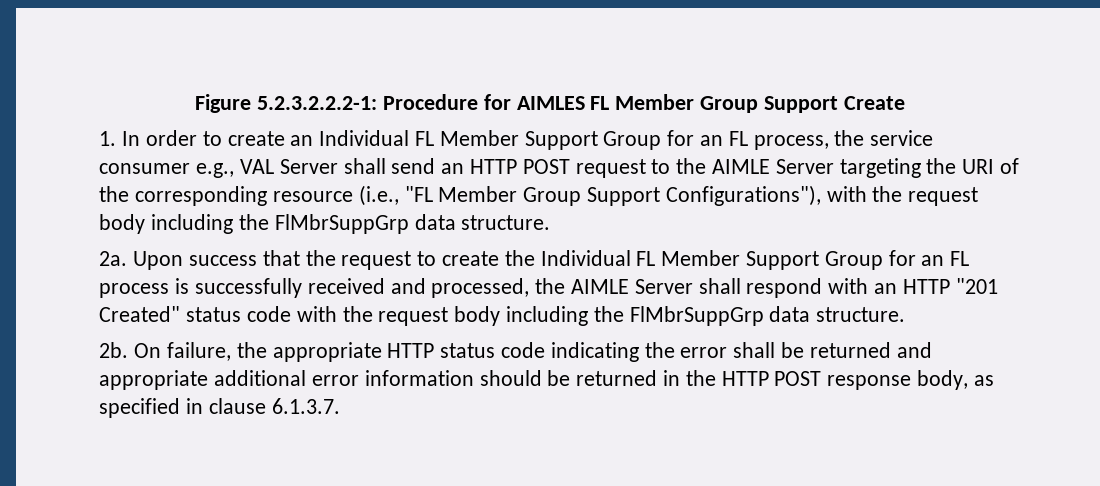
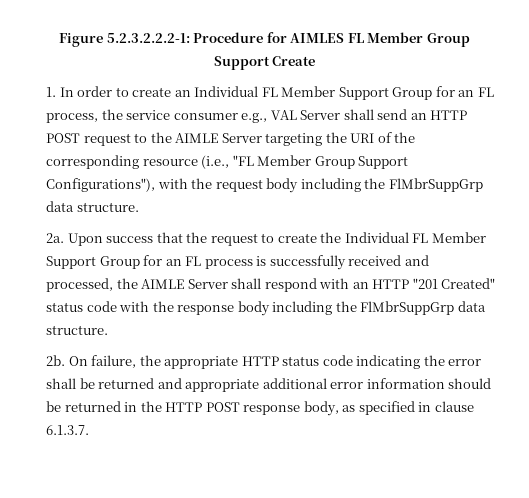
- Upon success that the request to create the Individual FL Member Support Group for an FL process is successfully received and processed, the AIMLE Server shall respond with an HTTP "201 Created" status code with the request body including the FlMbrSuppGrp data structure.
+ Upon success that the request to create the Individual FL Member Support Group for an FL process is successfully received and processed, the AIMLE Server shall respond with an HTTP "201 Created" status code with the response body including the FlMbrSuppGrp data structure.

